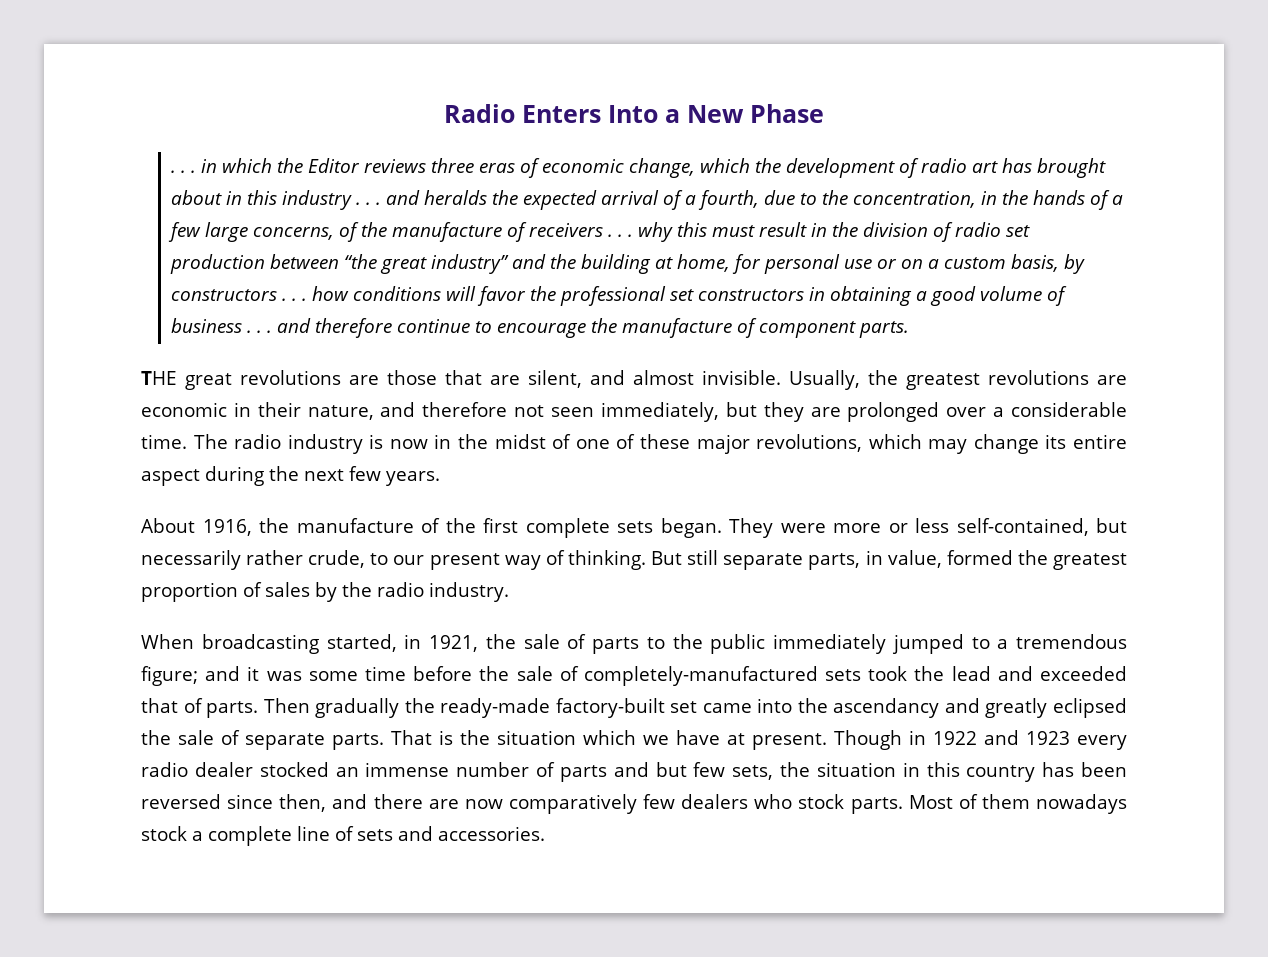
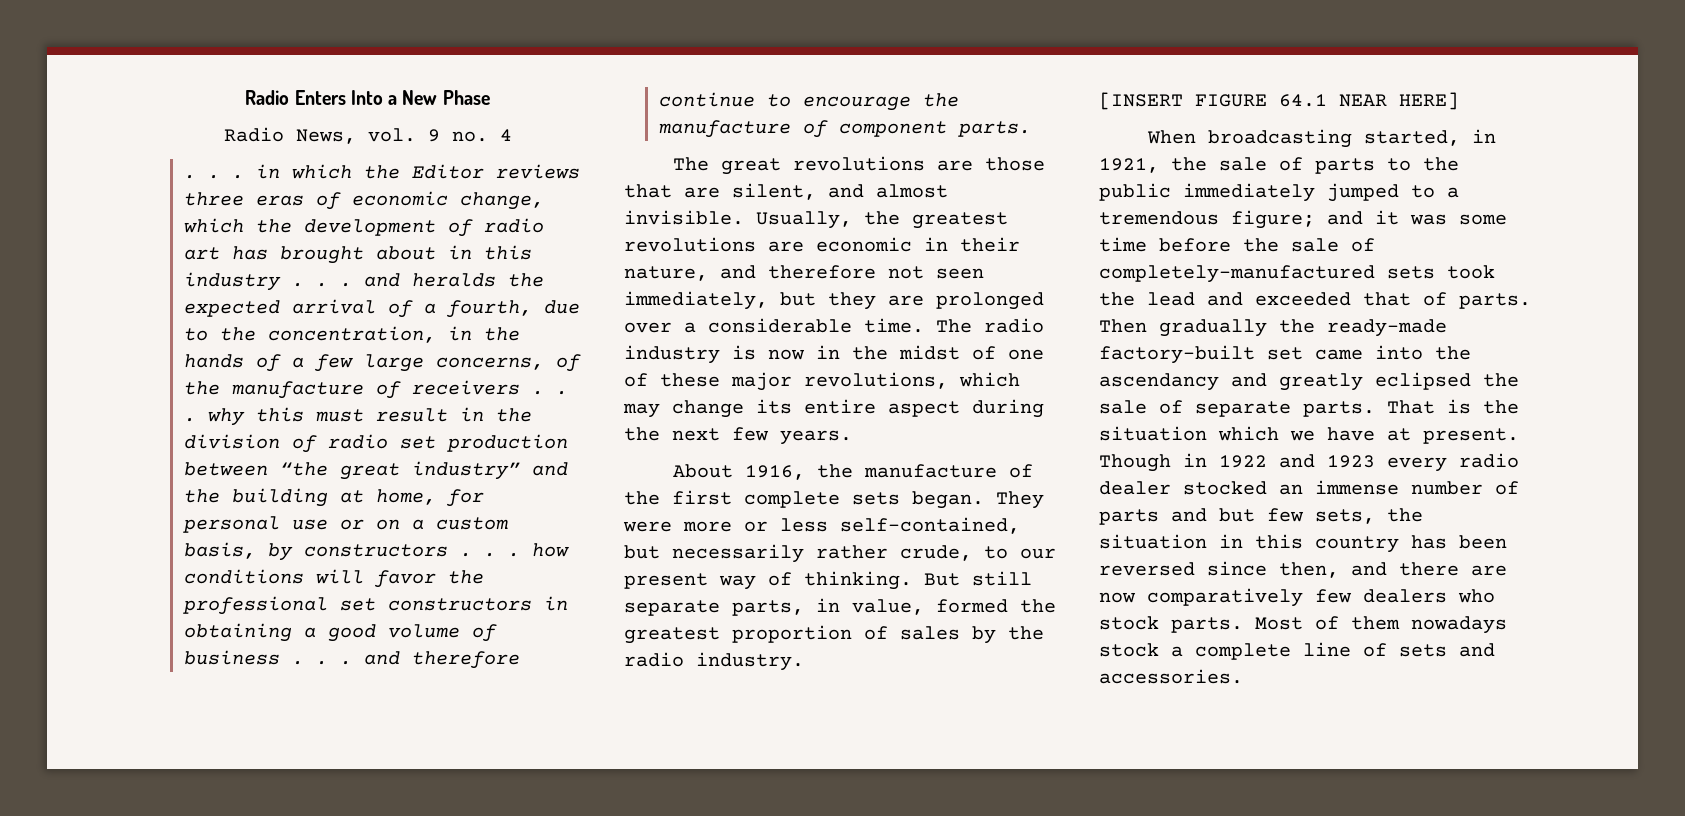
+ Radio News, vol. 9 no. 4
- THE great revolutions are those that are silent, and almost invisible.
+ The great revolutions are those that are silent, and almost invisible.
+ [INSERT FIGURE 64.1 NEAR HERE]

